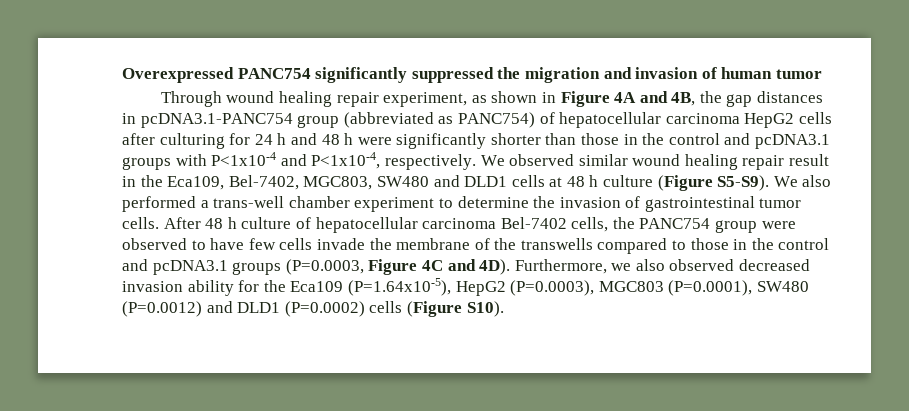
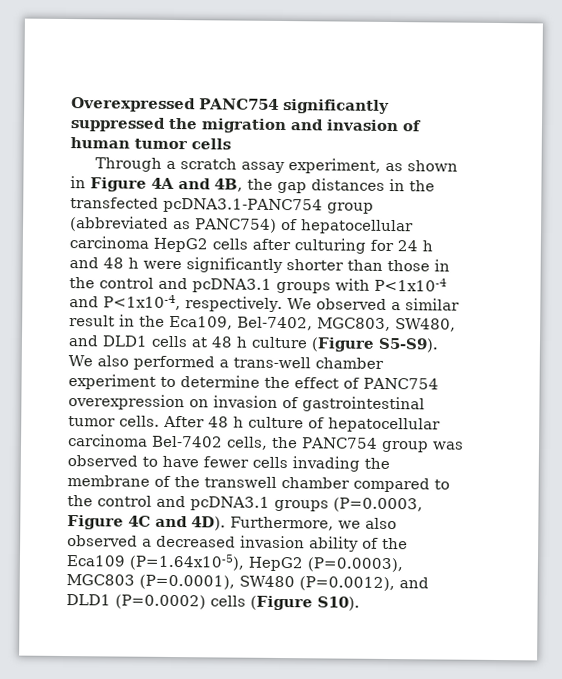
- Overexpressed PANC754 significantly suppressed the migration and invasion of human tumor
+ Overexpressed PANC754 significantly suppressed the migration and invasion of human tumor cells
- Through wound healing repair experiment, as shown in Figure 4A and 4B, the gap distances in pcDNA3.1-PANC754 group (abbreviated as PANC754) of hepatocellular carcinoma HepG2 cells after culturing for 24 h and 48 h were significantly shorter than those in the control and pcDNA3.1 groups with P<1x10-4 and P<1x10-4, respectively.
+ Through a scratch assay experiment, as shown in Figure 4A and 4B, the gap distances in the transfected pcDNA3.1-PANC754 group (abbreviated as PANC754) of hepatocellular carcinoma HepG2 cells after culturing for 24 h and 48 h were significantly shorter than those in the control and pcDNA3.1 groups with P<1x10-4 and P<1x10-4, respectively.
- We observed similar wound healing repair result in the Eca109, Bel-7402, MGC803, SW480 and DLD1 cells at 48 h culture (Figure S5-S9).
+ We observed a similar result in the Eca109, Bel-7402, MGC803, SW480, and DLD1 cells at 48 h culture (Figure S5-S9).
- We also performed a trans-well chamber experiment to determine the invasion of gastrointestinal tumor cells.
+ We also performed a trans-well chamber experiment to determine the effect of PANC754 overexpression on invasion of gastrointestinal tumor cells.
- After 48 h culture of hepatocellular carcinoma Bel-7402 cells, the PANC754 group were observed to have few cells invade the membrane of the transwells compared to those in the control and pcDNA3.1 groups (P=0.0003, Figure 4C and 4D).
+ After 48 h culture of hepatocellular carcinoma Bel-7402 cells, the PANC754 group was observed to have fewer cells invading the membrane of the transwell chamber compared to the control and pcDNA3.1 groups (P=0.0003, Figure 4C and 4D).
- Furthermore, we also observed decreased invasion ability for the Eca109 (P=1.64x10-5), HepG2 (P=0.0003), MGC803 (P=0.0001), SW480 (P=0.0012) and DLD1 (P=0.0002) cells (Figure S10).
+ Furthermore, we also observed a decreased invasion ability of the Eca109 (P=1.64x10-5), HepG2 (P=0.0003), MGC803 (P=0.0001), SW480 (P=0.0012), and DLD1 (P=0.0002) cells (Figure S10).

